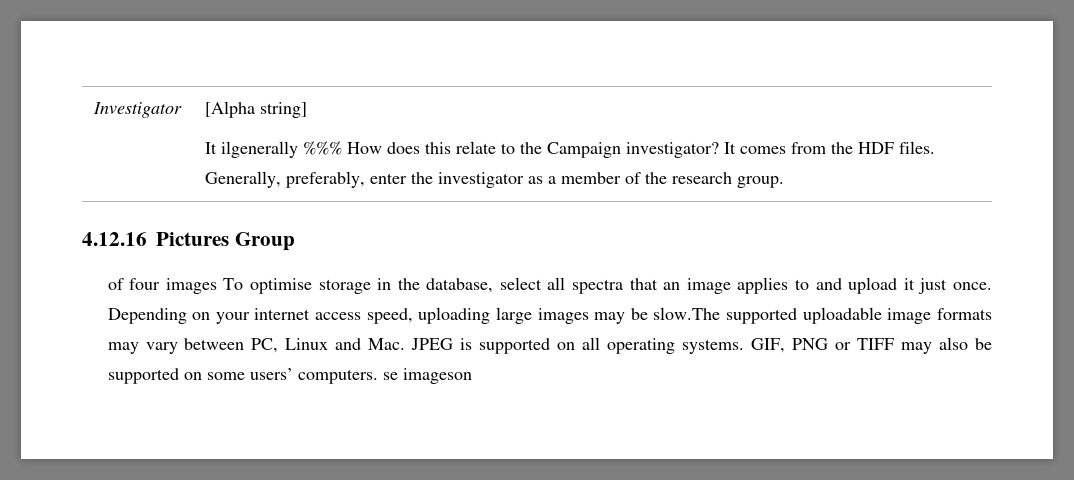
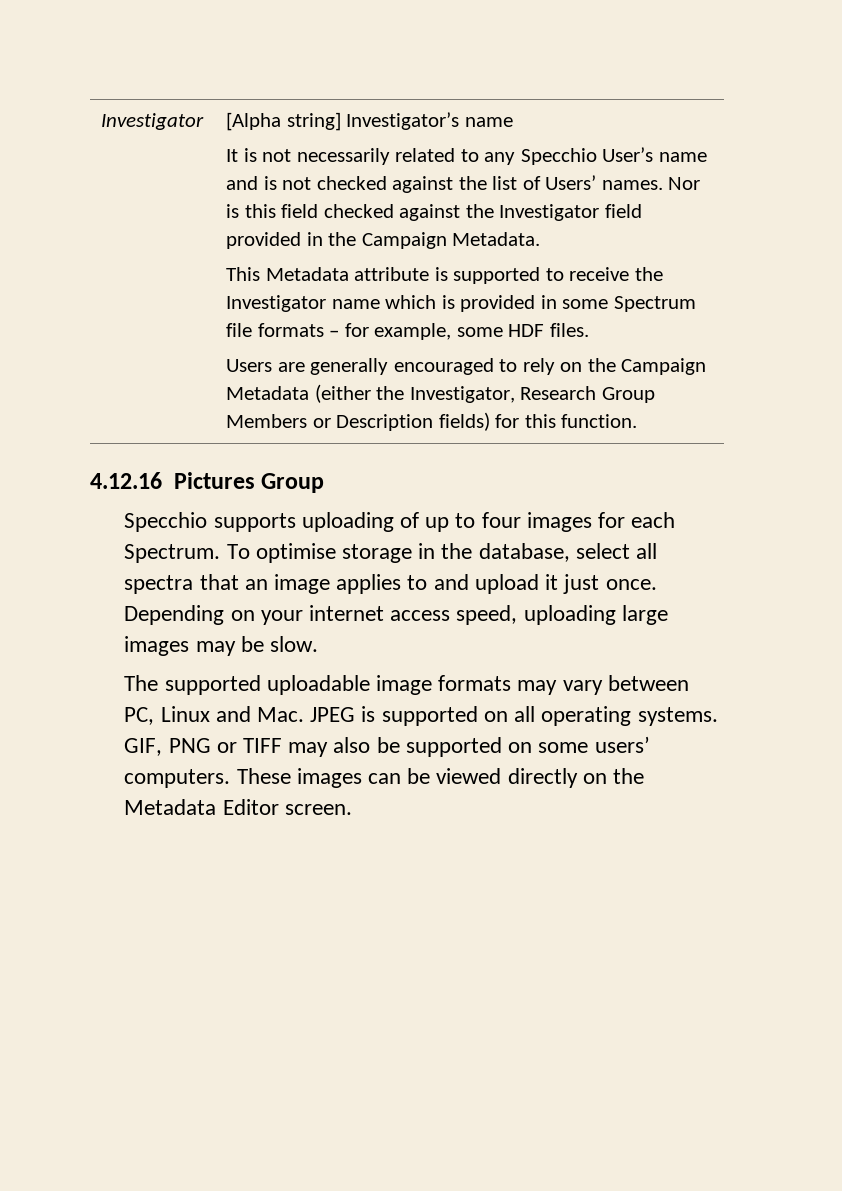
- [Alpha string]
- It ilgenerally %%% How does this relate to the Campaign investigator? It comes from the HDF files. Generally, preferably, enter the investigator as a member of the research group.
+ [Alpha string] Investigator’s name
+ It is not necessarily related to any Specchio User’s name and is not checked against the list of Users’ names. Nor is this field checked against the Investigator field provided in the Campaign Metadata.
+ This Metadata attribute is supported to receive the Investigator name which is provided in some Spectrum file formats – for example, some HDF files.
+ Users are generally encouraged to rely on the Campaign Metadata (either the Investigator, Research Group Members or Description fields) for this function.
  4.12.16 Pictures Group
- of four images To optimise storage in the database, select all spectra that an image applies to and upload it just once.
+ Specchio supports uploading of up to four images for each Spectrum. To optimise storage in the database, select all spectra that an image applies to and upload it just once.
- Depending on your internet access speed, uploading large images may be slow.The supported uploadable image formats may vary between PC, Linux and Mac. JPEG is supported on all operating systems.
+ Depending on your internet access speed, uploading large images may be slow.
+ The supported uploadable image formats may vary between PC, Linux and Mac. JPEG is supported on all operating systems.
- GIF, PNG or TIFF may also be supported on some users’ computers. se imageson
+ GIF, PNG or TIFF may also be supported on some users’ computers. These images can be viewed directly on the Metadata Editor screen.

